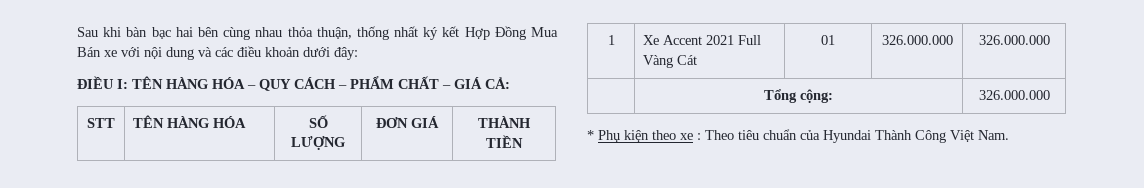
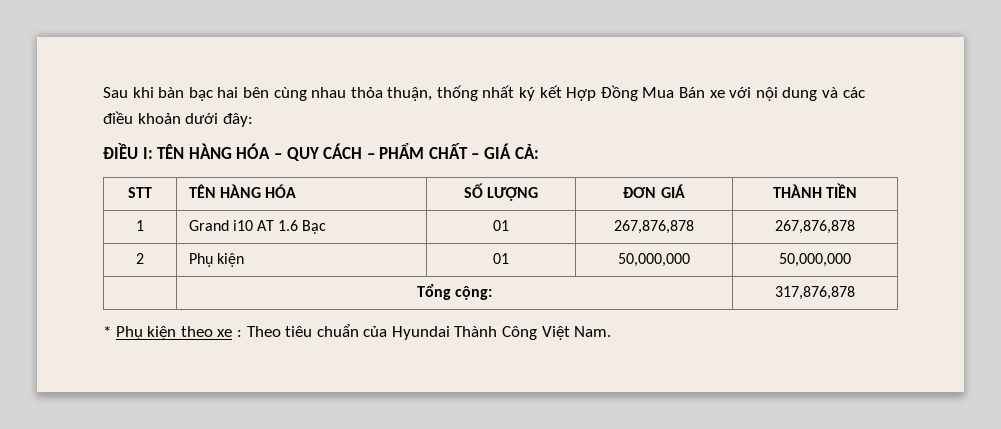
- 1 | Xe Accent 2021 Full Vàng Cát | 01 | 326.000.000 | 326.000.000
+ 1 | Grand i10 AT 1.6 Bạc | 01 | 267,876,878 | 267,876,878
+ 2 | Phụ kiện | 01 | 50,000,000 | 50,000,000
- | Tổng cộng: | 326.000.000
+ | Tổng cộng: | 317,876,878

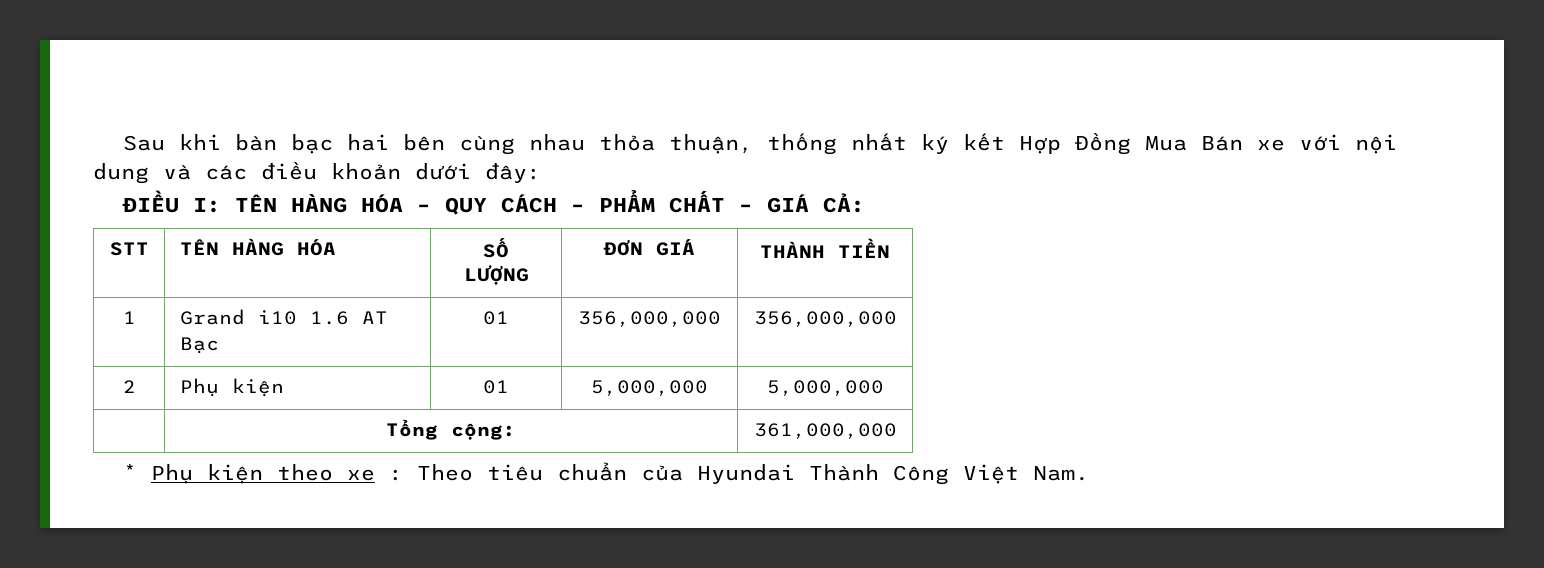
- 1 | Grand i10 AT 1.6 Bạc | 01 | 267,876,878 | 267,876,878
+ 1 | Grand i10 1.6 AT Bạc | 01 | 356,000,000 | 356,000,000
- 2 | Phụ kiện | 01 | 50,000,000 | 50,000,000
+ 2 | Phụ kiện | 01 | 5,000,000 | 5,000,000
- | Tổng cộng: | 317,876,878
+ | Tổng cộng: | 361,000,000

